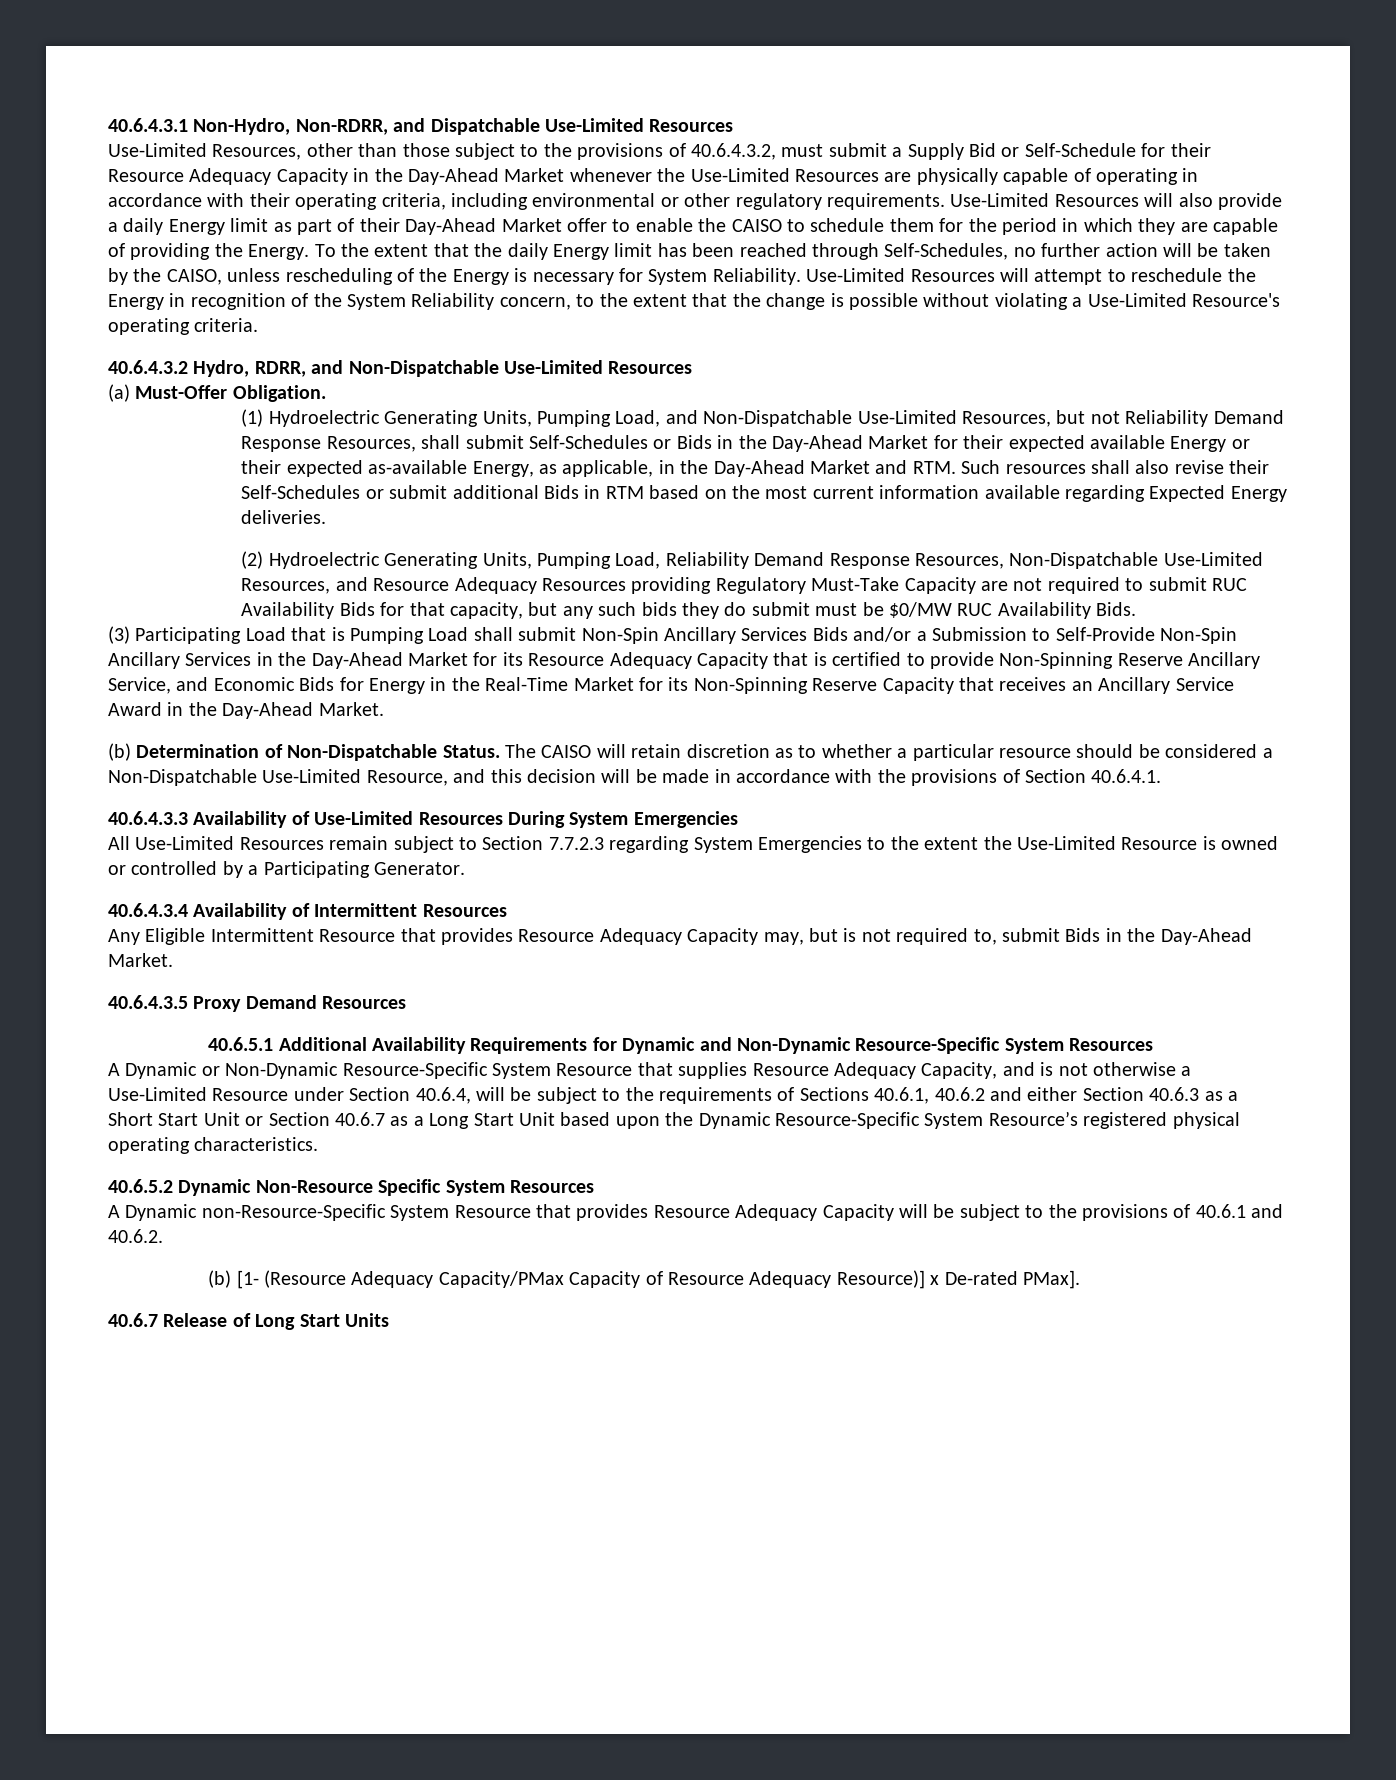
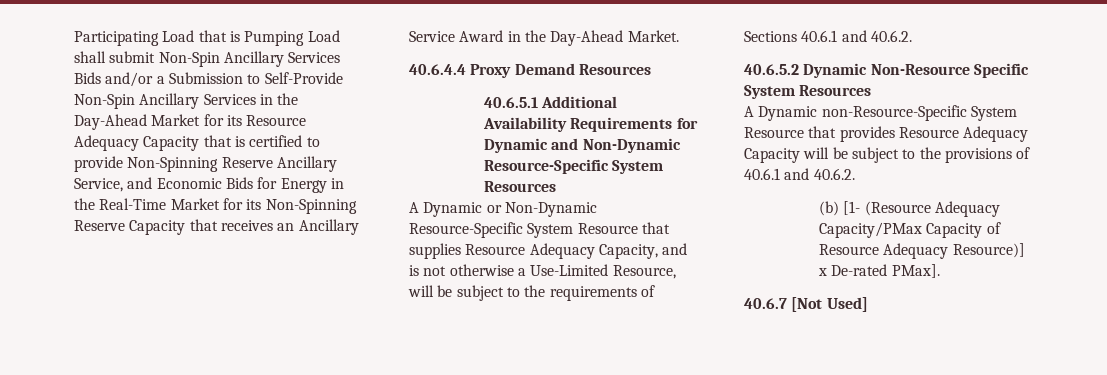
- 40.6.4.3.1 Non-Hydro, Non-RDRR, and Dispatchable Use-Limited Resources
- Use-Limited Resources, other than those subject to the provisions of 40.6.4.3.2, must submit a Supply Bid or Self-Schedule for their Resource Adequacy Capacity in the Day-Ahead Market whenever the Use-Limited Resources are physically capable of operating in accordance with their operating criteria, including environmental or other regulatory requirements. Use-Limited Resources will also provide a daily Energy limit as part of their Day-Ahead Market offer to enable the CAISO to schedule them for the period in which they are capable of providing the Energy. To the extent that the daily Energy limit has been reached through Self-Schedules, no further action will be taken by the CAISO, unless rescheduling of the Energy is necessary for System Reliability. Use-Limited Resources will attempt to reschedule the Energy in recognition of the System Reliability concern, to the extent that the change is possible without violating a Use-Limited Resource's operating criteria.
- 40.6.4.3.2 Hydro, RDRR, and Non-Dispatchable Use-Limited Resources
- (a) Must-Offer Obligation.
- (1) Hydroelectric Generating Units, Pumping Load, and Non-Dispatchable Use-Limited Resources, but not Reliability Demand Response Resources, shall submit Self-Schedules or Bids in the Day-Ahead Market for their expected available Energy or their expected as-available Energy, as applicable, in the Day-Ahead Market and RTM. Such resources shall also revise their Self-Schedules or submit additional Bids in RTM based on the most current information available regarding Expected Energy deliveries.
- (2) Hydroelectric Generating Units, Pumping Load, Reliability Demand Response Resources, Non-Dispatchable Use-Limited Resources, and Resource Adequacy Resources providing Regulatory Must-Take Capacity are not required to submit RUC Availability Bids for that capacity, but any such bids they do submit must be $0/MW RUC Availability Bids.
- (3) Participating Load that is Pumping Load shall submit Non-Spin Ancillary Services Bids and/or a Submission to Self-Provide Non-Spin Ancillary Services in the Day-Ahead Market for its Resource Adequacy Capacity that is certified to provide Non-Spinning Reserve Ancillary Service, and Economic Bids for Energy in the Real-Time Market for its Non-Spinning Reserve Capacity that receives an Ancillary Service Award in the Day-Ahead Market.
+ Participating Load that is Pumping Load shall submit Non-Spin Ancillary Services Bids and/or a Submission to Self-Provide Non-Spin Ancillary Services in the Day-Ahead Market for its Resource Adequacy Capacity that is certified to provide Non-Spinning Reserve Ancillary Service, and Economic Bids for Energy in the Real-Time Market for its Non-Spinning Reserve Capacity that receives an Ancillary Service Award in the Day-Ahead Market.
- (b) Determination of Non-Dispatchable Status. The CAISO will retain discretion as to whether a particular resource should be considered a Non-Dispatchable Use-Limited Resource, and this decision will be made in accordance with the provisions of Section 40.6.4.1.
- 40.6.4.3.3 Availability of Use-Limited Resources During System Emergencies
- All Use-Limited Resources remain subject to Section 7.7.2.3 regarding System Emergencies to the extent the Use-Limited Resource is owned or controlled by a Participating Generator.
- 40.6.4.3.4 Availability of Intermittent Resources
- Any Eligible Intermittent Resource that provides Resource Adequacy Capacity may, but is not required to, submit Bids in the Day-Ahead Market.
- 40.6.4.3.5 Proxy Demand Resources
+ 40.6.4.4 Proxy Demand Resources
- A Dynamic or Non-Dynamic Resource-Specific System Resource that supplies Resource Adequacy Capacity, and is not otherwise a Use-Limited Resource under Section 40.6.4, will be subject to the requirements of Sections 40.6.1, 40.6.2 and either Section 40.6.3 as a Short Start Unit or Section 40.6.7 as a Long Start Unit based upon the Dynamic Resource-Specific System Resource’s registered physical operating characteristics.
+ A Dynamic or Non-Dynamic Resource-Specific System Resource that supplies Resource Adequacy Capacity, and is not otherwise a Use-Limited Resource, will be subject to the requirements of Sections 40.6.1 and 40.6.2.
- 40.6.7 Release of Long Start Units
+ 40.6.7 [Not Used]

